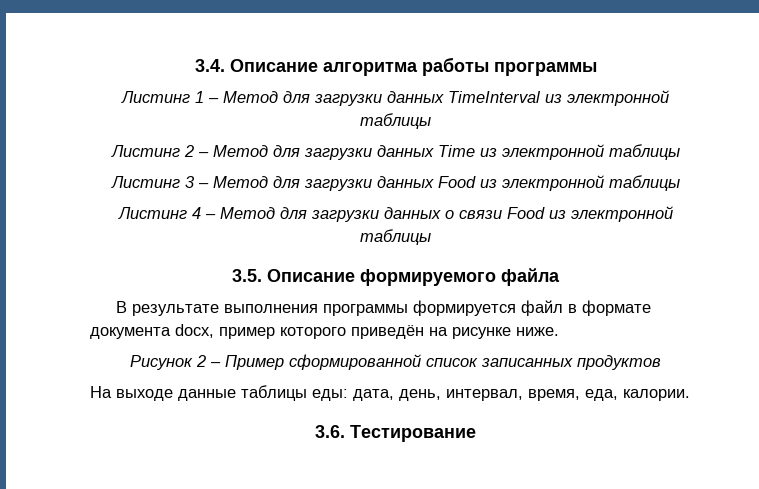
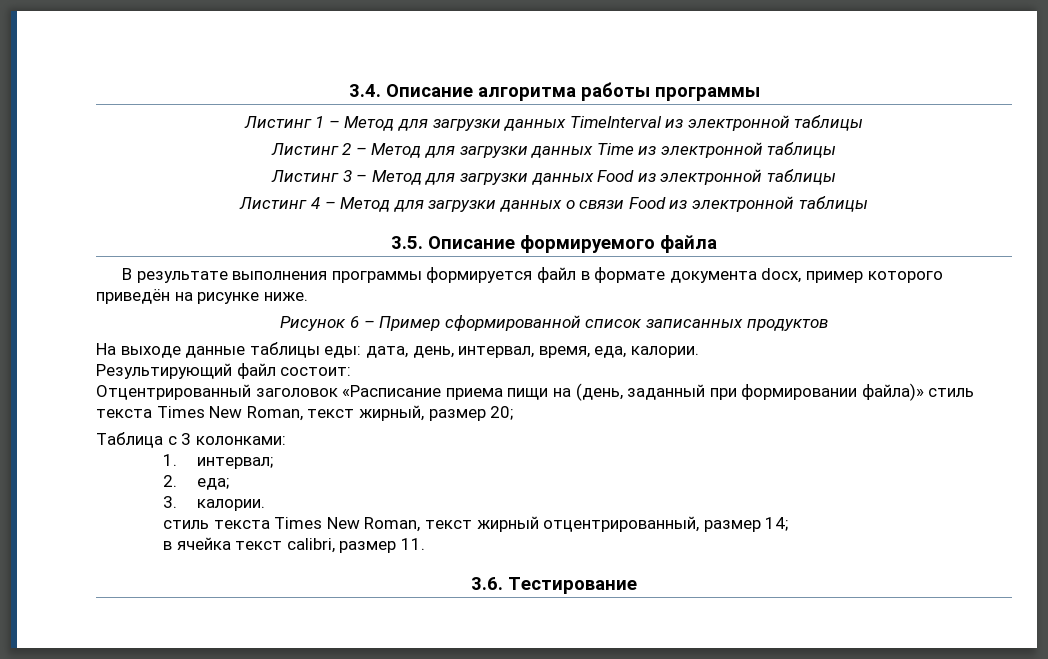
- Рисунок 2 – Пример сформированной список записанных продуктов
+ Рисунок 6 – Пример сформированной список записанных продуктов
+ Результирующий файл состоит:
+ Отцентрированный заголовок «Расписание приема пищи на (день, заданный при формировании файла)» стиль текста Times New Roman, текст жирный, размер 20;
+ Таблица с 3 колонками:
+ 1. интервал;
+ 2. еда;
+ 3. калории.
+ стиль текста Times New Roman, текст жирный отцентрированный, размер 14;
+ в ячейка текст calibri, размер 11.

